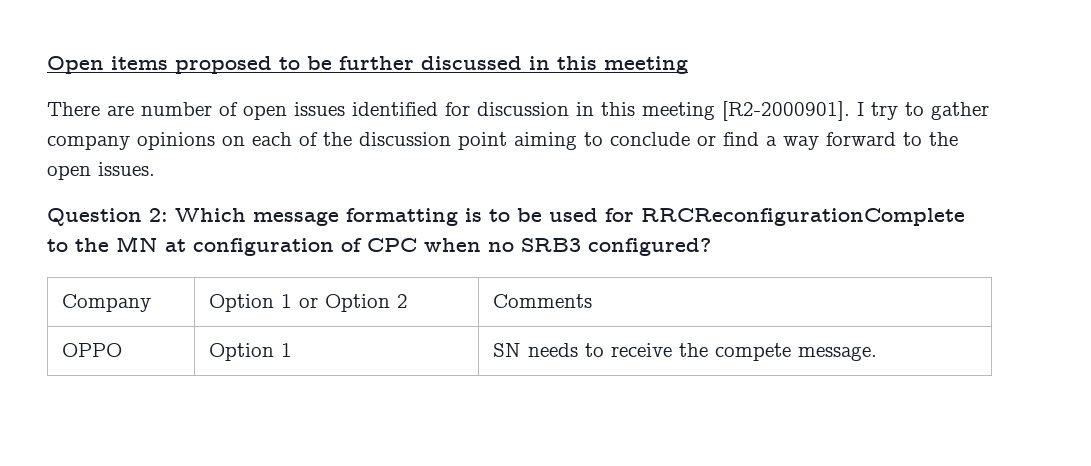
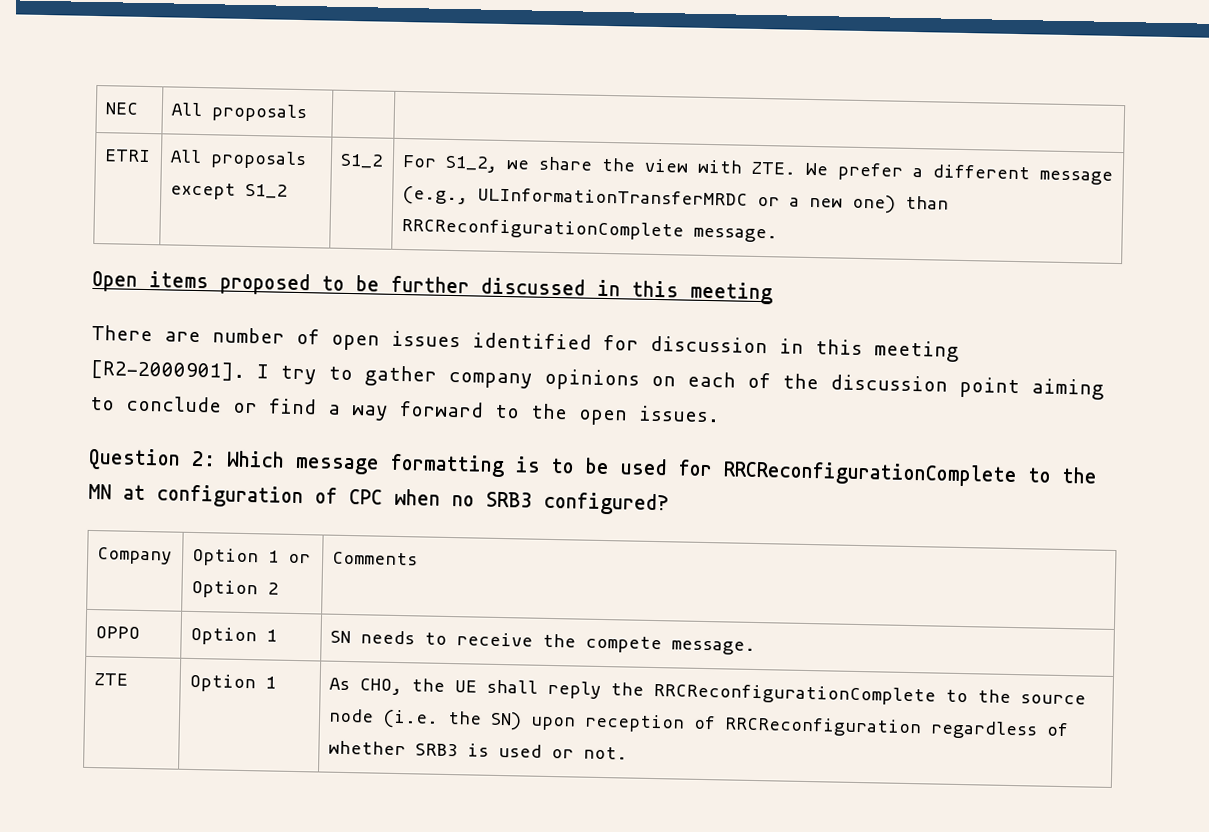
+ NEC | All proposals | |
+ ETRI | All proposals except S1_2 | S1_2 | For S1_2, we share the view with ZTE. We prefer a different message (e.g., ULInformationTransferMRDC or a new one) than RRCReconfigurationComplete message.
+ ZTE | Option 1 | As CHO, the UE shall reply the RRCReconfigurationComplete to the source node (i.e. the SN) upon reception of RRCReconfiguration regardless of whether SRB3 is used or not.

